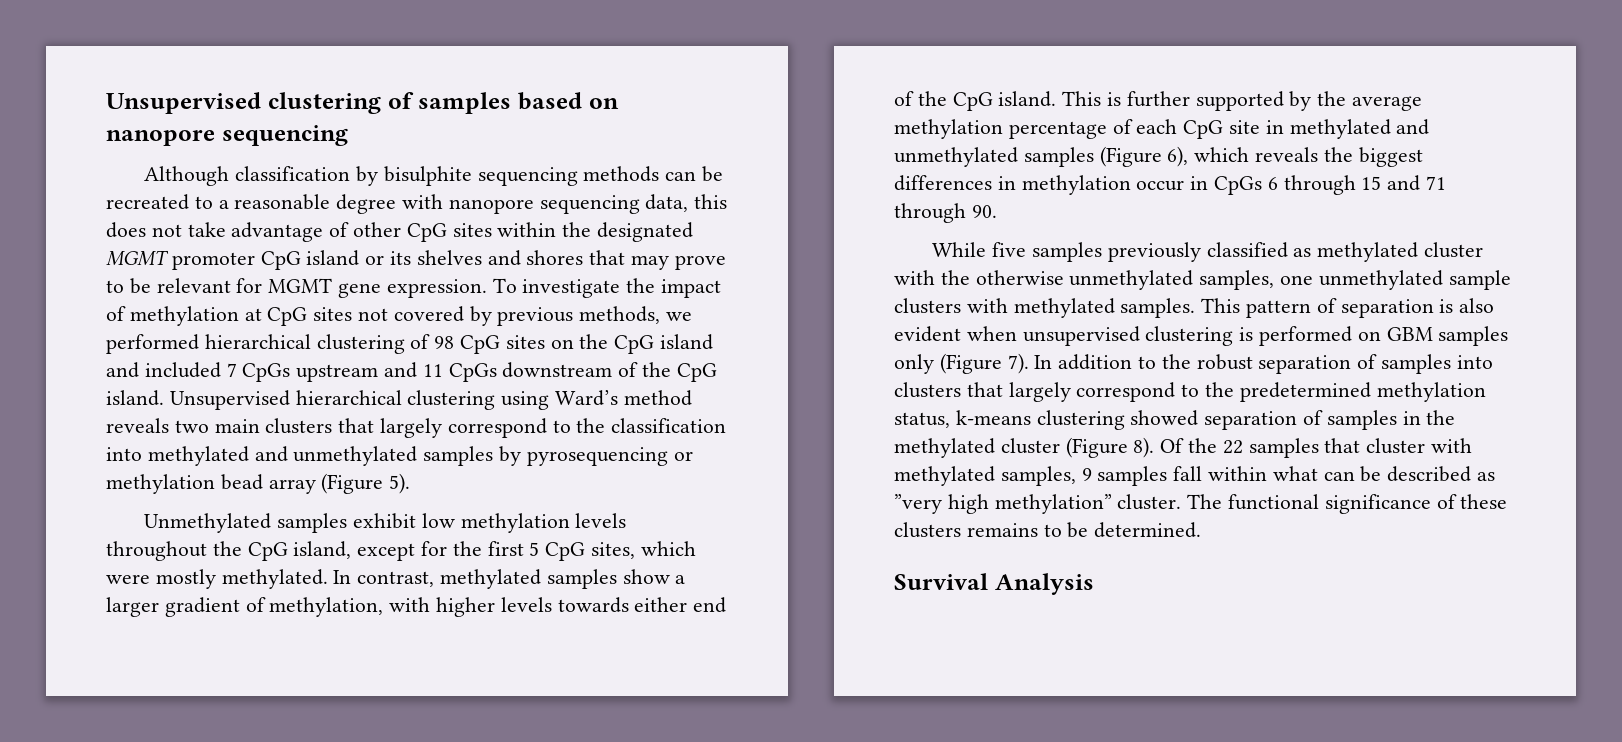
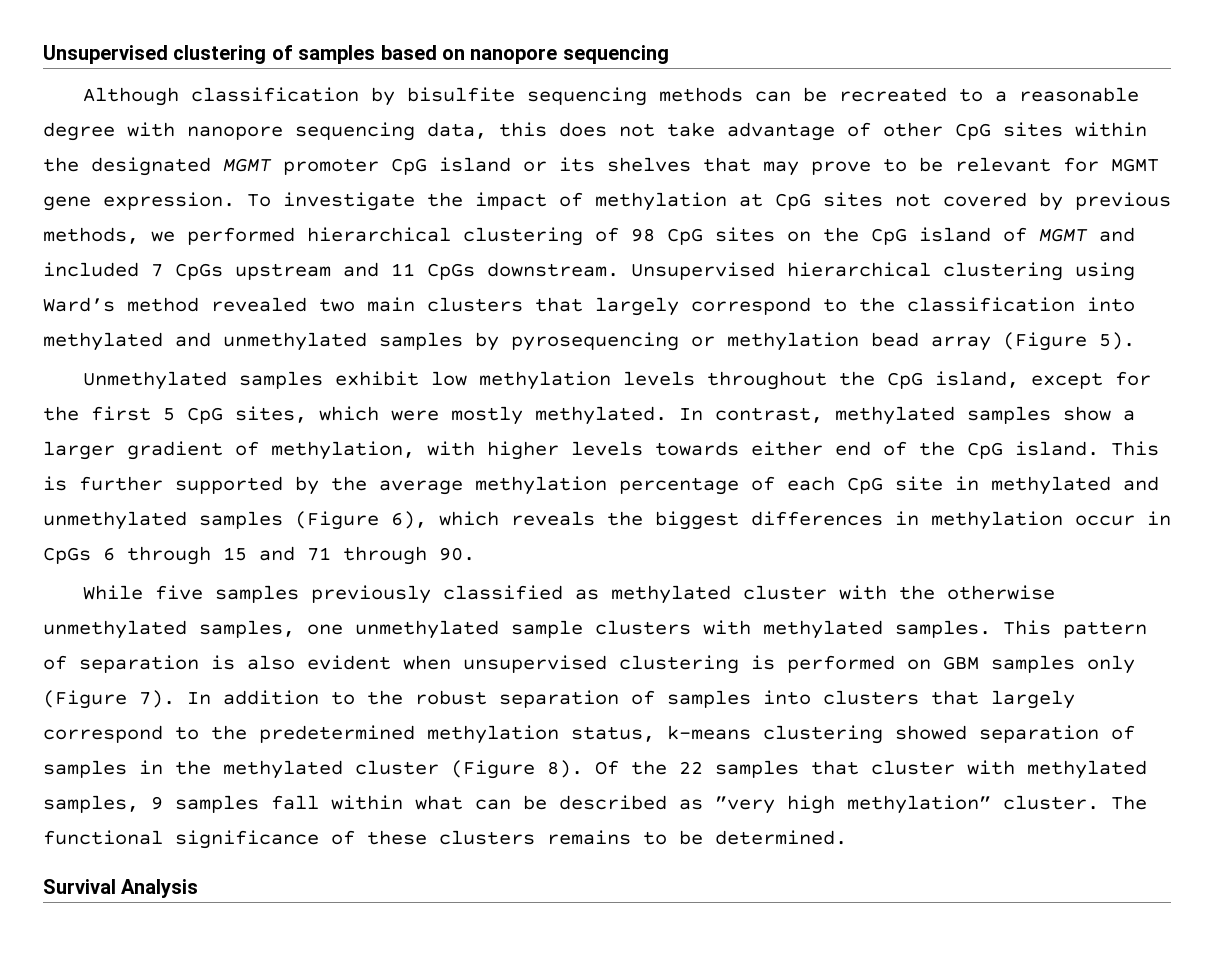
- Although classification by bisulphite sequencing methods can be recreated to a reasonable degree with nanopore sequencing data, this does not take advantage of other CpG sites within the designated MGMT promoter CpG island or its shelves and shores that may prove to be relevant for MGMT gene expression.
+ Although classification by bisulfite sequencing methods can be recreated to a reasonable degree with nanopore sequencing data, this does not take advantage of other CpG sites within the designated MGMT promoter CpG island or its shelves that may prove to be relevant for MGMT gene expression.
- To investigate the impact of methylation at CpG sites not covered by previous methods, we performed hierarchical clustering of 98 CpG sites on the CpG island and included 7 CpGs upstream and 11 CpGs downstream of the CpG island.
+ To investigate the impact of methylation at CpG sites not covered by previous methods, we performed hierarchical clustering of 98 CpG sites on the CpG island of MGMT and included 7 CpGs upstream and 11 CpGs downstream.
- Unsupervised hierarchical clustering using Ward’s method reveals two main clusters that largely correspond to the classification into methylated and unmethylated samples by pyrosequencing or methylation bead array (Figure 5).
+ Unsupervised hierarchical clustering using Ward’s method revealed two main clusters that largely correspond to the classification into methylated and unmethylated samples by pyrosequencing or methylation bead array (Figure 5).

